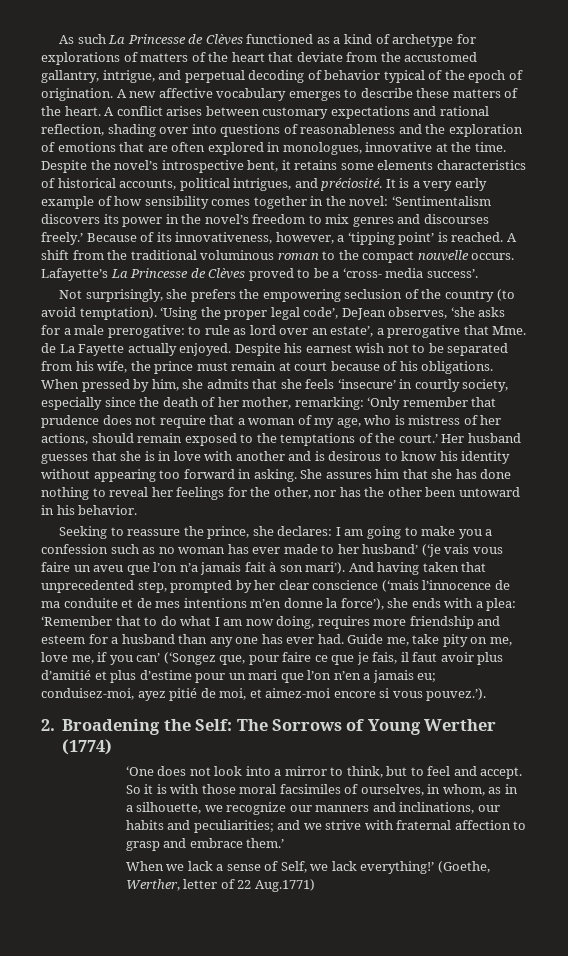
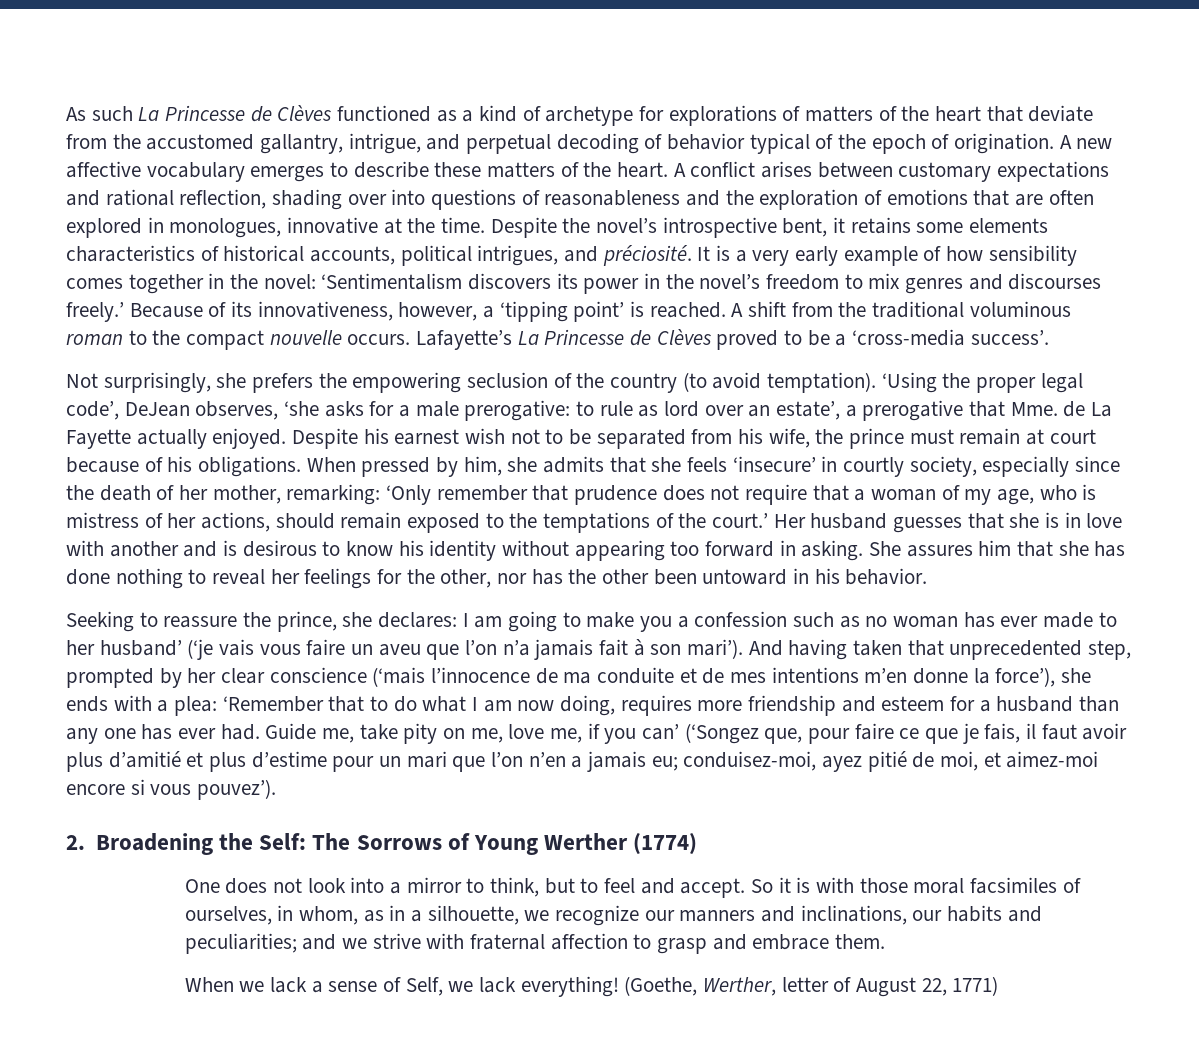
- Lafayette’s La Princesse de Clèves proved to be a ‘cross- media success’.
+ Lafayette’s La Princesse de Clèves proved to be a ‘cross-media success’.
- Guide me, take pity on me, love me, if you can’ (‘Songez que, pour faire ce que je fais, il faut avoir plus d’amitié et plus d’estime pour un mari que l’on n’en a jamais eu; conduisez-moi, ayez pitié de moi, et aimez-moi encore si vous pouvez.’).
+ Guide me, take pity on me, love me, if you can’ (‘Songez que, pour faire ce que je fais, il faut avoir plus d’amitié et plus d’estime pour un mari que l’on n’en a jamais eu; conduisez-moi, ayez pitié de moi, et aimez-moi encore si vous pouvez’).
- ‘One does not look into a mirror to think, but to feel and accept.
+ One does not look into a mirror to think, but to feel and accept.
- So it is with those moral facsimiles of ourselves, in whom, as in a silhouette, we recognize our manners and inclinations, our habits and peculiarities; and we strive with fraternal affection to grasp and embrace them.’
+ So it is with those moral facsimiles of ourselves, in whom, as in a silhouette, we recognize our manners and inclinations, our habits and peculiarities; and we strive with fraternal affection to grasp and embrace them.
- When we lack a sense of Self, we lack everything!’
+ When we lack a sense of Self, we lack everything!
- (Goethe, Werther, letter of 22 Aug.1771)
+ (Goethe, Werther, letter of August 22, 1771)

